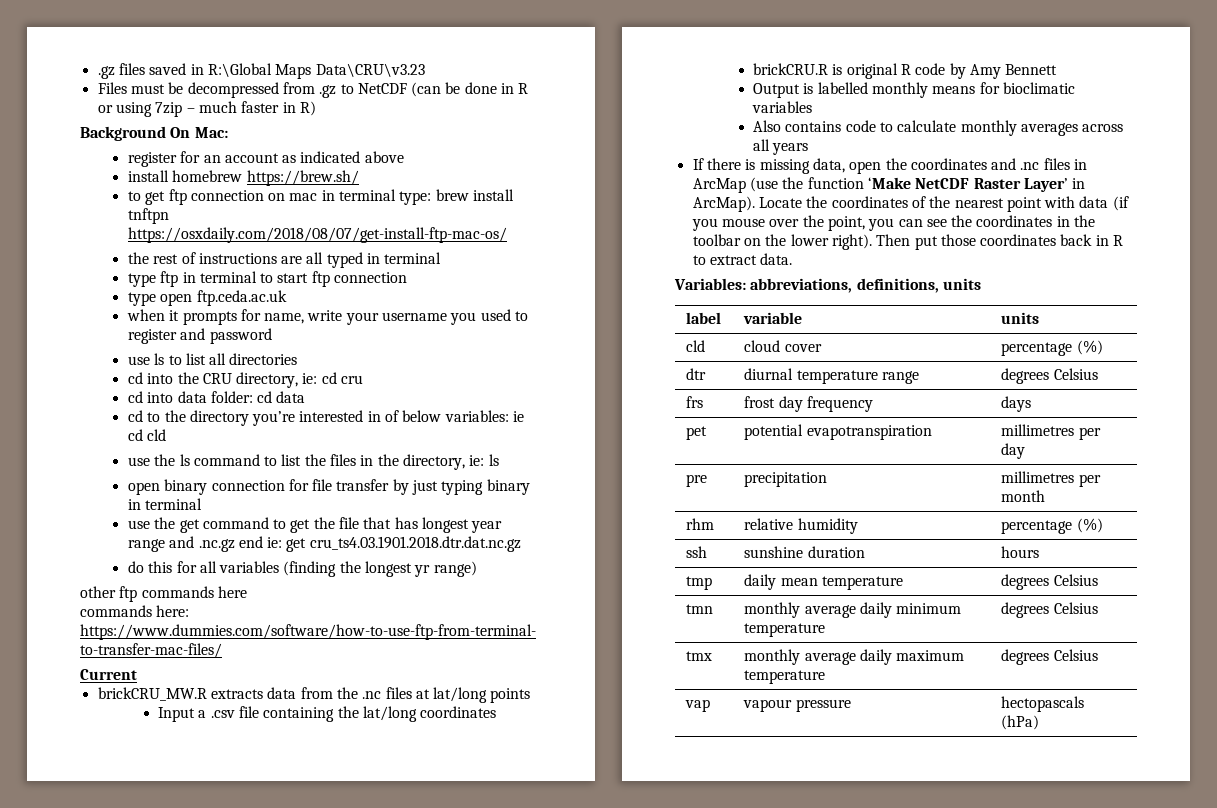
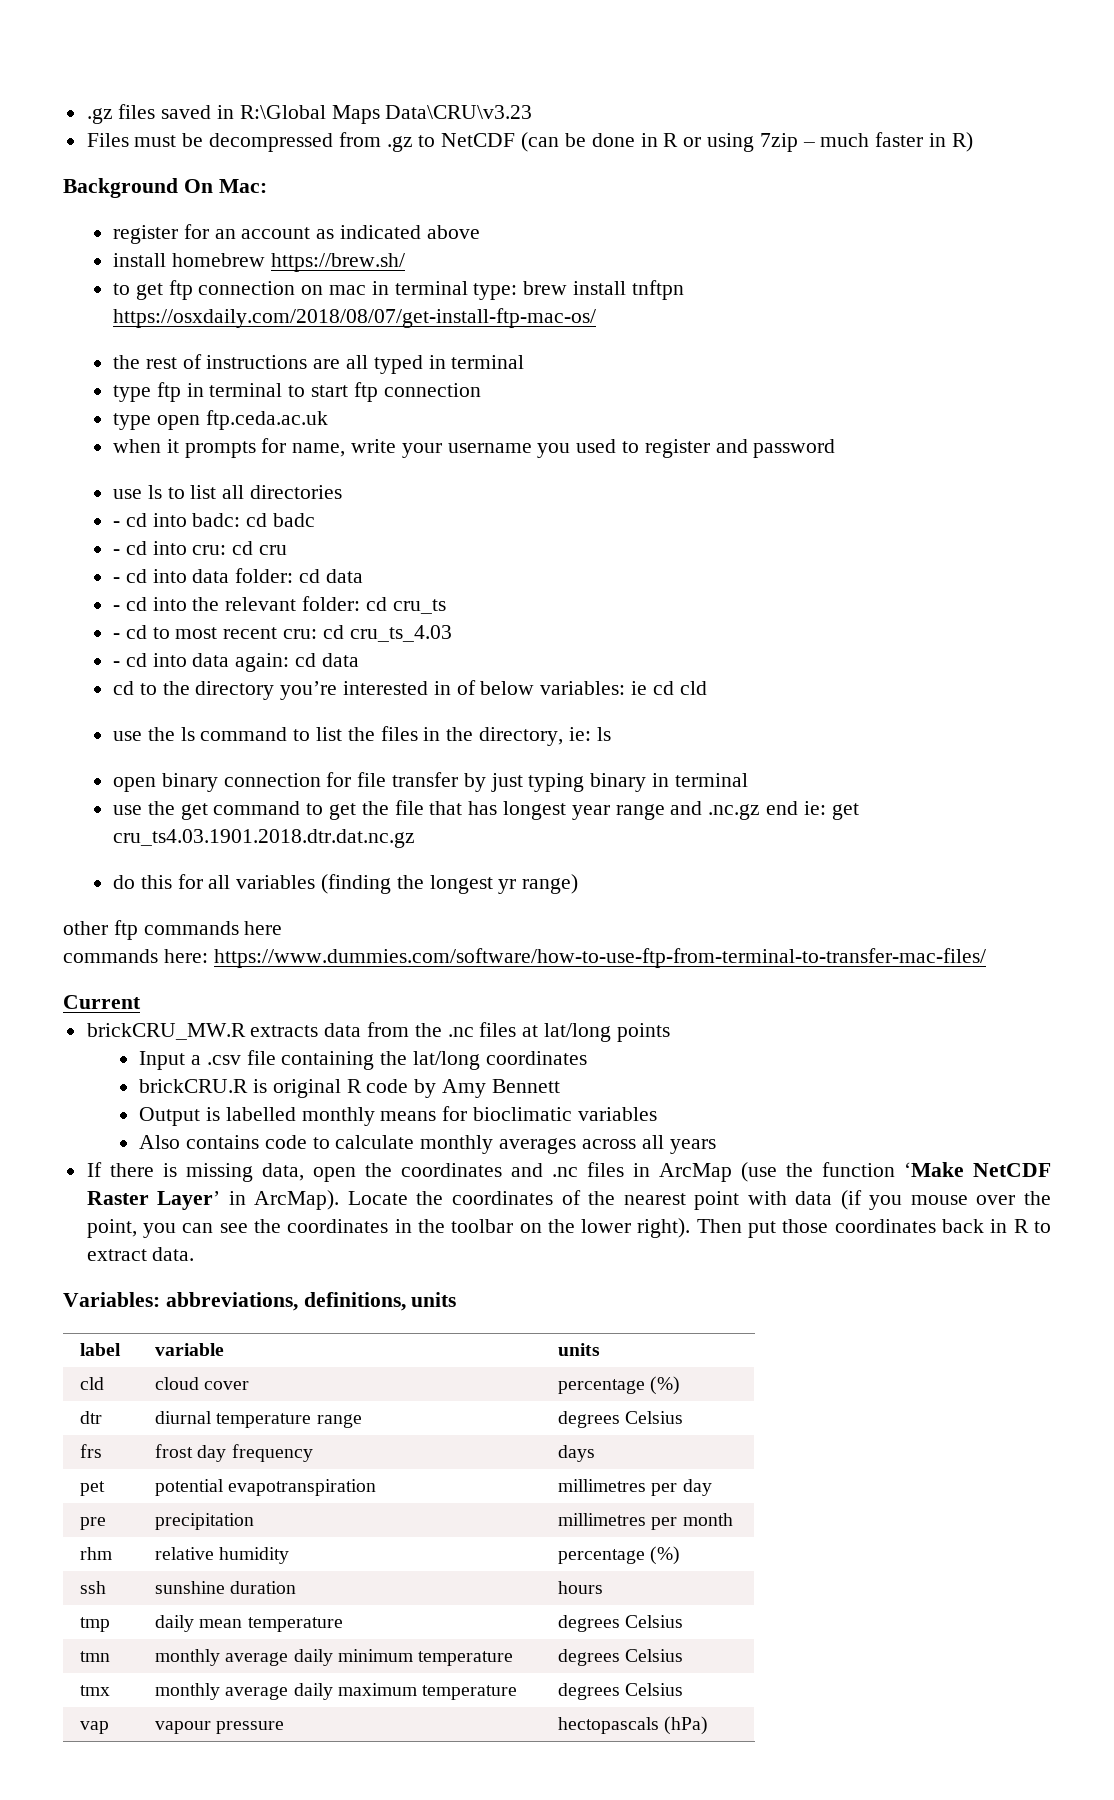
- cd into the CRU directory, ie: cd cru
+ - cd into badc: cd badc
+ - cd into cru: cd cru
- cd into data folder: cd data
+ - cd into data folder: cd data
+ - cd into the relevant folder: cd cru_ts
+ - cd to most recent cru: cd cru_ts_4.03
+ - cd into data again: cd data

